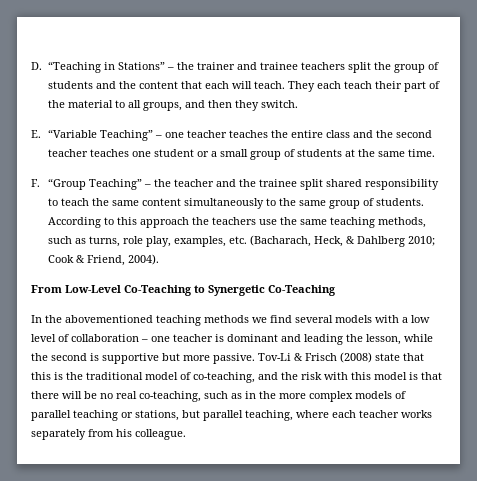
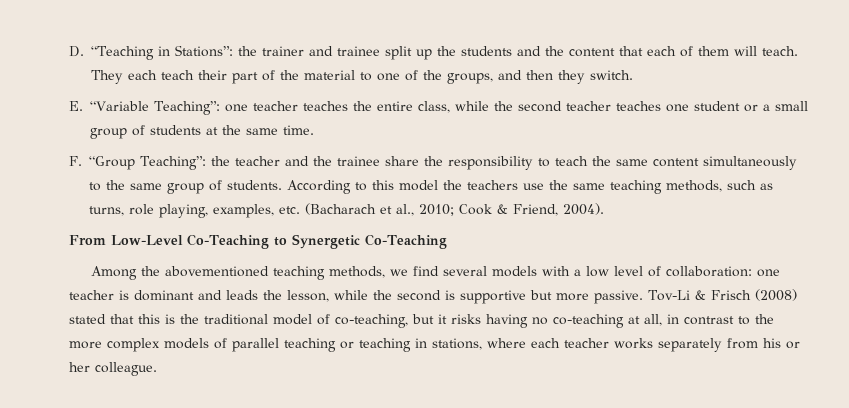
- D. “Teaching in Stations” – the trainer and trainee teachers split the group of students and the content that each will teach.
+ D. “Teaching in Stations”: the trainer and trainee split up the students and the content that each of them will teach.
- They each teach their part of the material to all groups, and then they switch.
+ They each teach their part of the material to one of the groups, and then they switch.
- E. “Variable Teaching” – one teacher teaches the entire class and the second teacher teaches one student or a small group of students at the same time.
+ E. “Variable Teaching”: one teacher teaches the entire class, while the second teacher teaches one student or a small group of students at the same time.
- F. “Group Teaching” – the teacher and the trainee split shared responsibility to teach the same content simultaneously to the same group of students.
+ F. “Group Teaching”: the teacher and the trainee share the responsibility to teach the same content simultaneously to the same group of students.
- According to this approach the teachers use the same teaching methods, such as turns, role play, examples, etc. (Bacharach, Heck, & Dahlberg 2010; Cook & Friend, 2004).
+ According to this model the teachers use the same teaching methods, such as turns, role playing, examples, etc. (Bacharach et al., 2010; Cook & Friend, 2004).
- In the abovementioned teaching methods we find several models with a low level of collaboration – one teacher is dominant and leading the lesson, while the second is supportive but more passive.
+ Among the abovementioned teaching methods, we find several models with a low level of collaboration: one teacher is dominant and leads the lesson, while the second is supportive but more passive.
- Tov-Li & Frisch (2008) state that this is the traditional model of co-teaching, and the risk with this model is that there will be no real co-teaching, such as in the more complex models of parallel teaching or stations, but parallel teaching, where each teacher works separately from his colleague.
+ Tov-Li & Frisch (2008) stated that this is the traditional model of co-teaching, but it risks having no co-teaching at all, in contrast to the more complex models of parallel teaching or teaching in stations, where each teacher works separately from his or her colleague.

